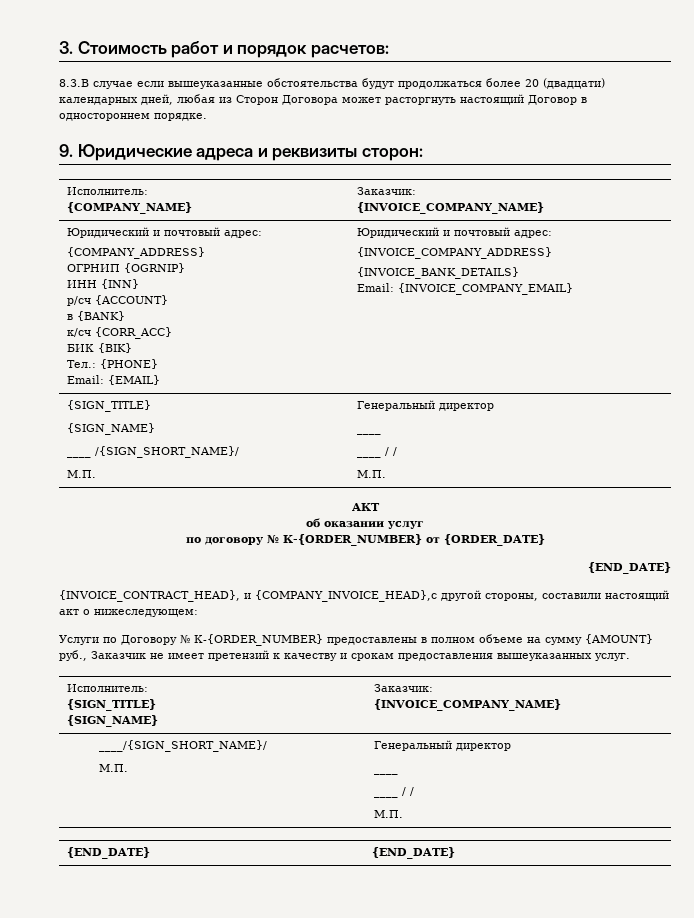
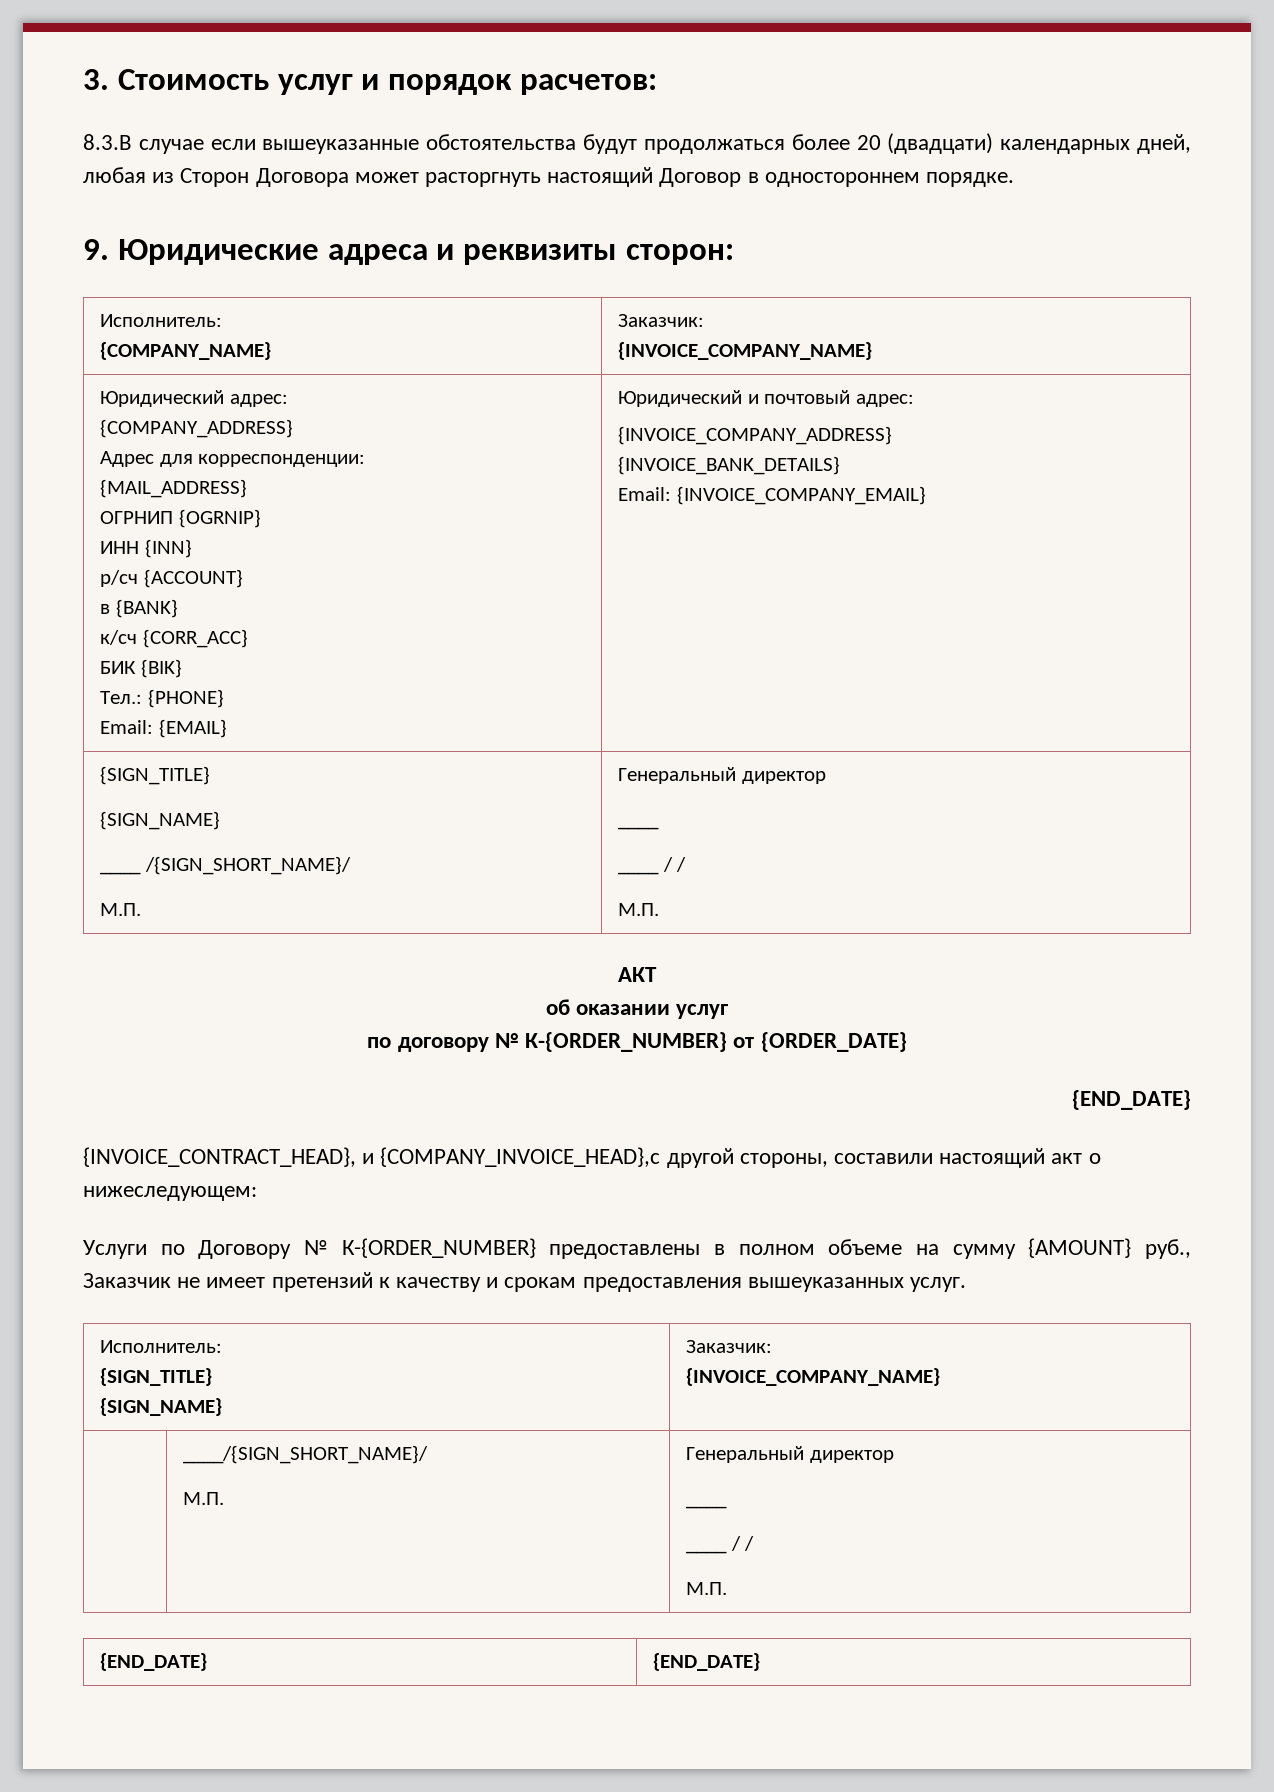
- 3. Стоимость работ и порядок расчетов:
+ 3. Стоимость услуг и порядок расчетов:
  9. Юридические адреса и реквизиты сторон:
  Исполнитель:
  {COMPANY_NAME} | Заказчик:
  {INVOICE_COMPANY_NAME}
- Юридический и почтовый адрес:
+ Юридический адрес:
  {COMPANY_ADDRESS}
+ Адрес для корреспонденции:
+ {MAIL_ADDRESS}

